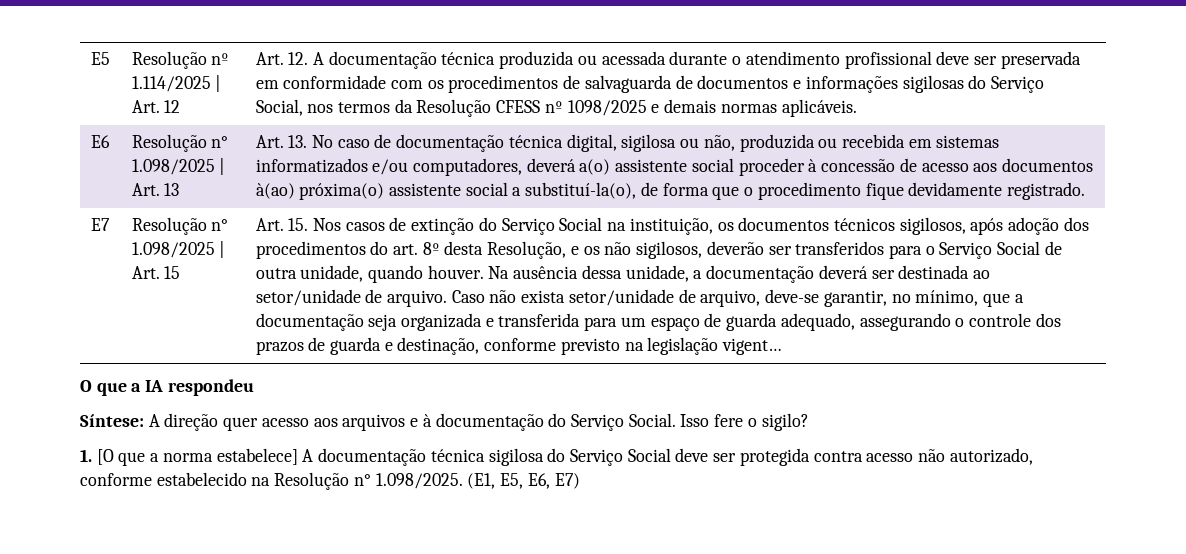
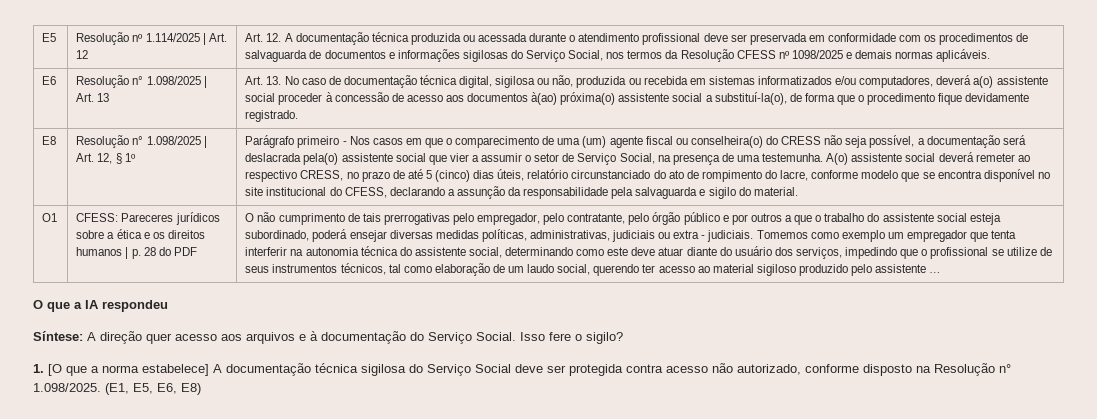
- E7 | Resolução n° 1.098/2025 | Art. 15 | Art. 15. Nos casos de extinção do Serviço Social na instituição, os documentos técnicos sigilosos, após adoção dos procedimentos do art. 8º desta Resolução, e os não sigilosos, deverão ser transferidos para o Serviço Social de outra unidade, quando houver. Na ausência dessa unidade, a documentação deverá ser destinada ao setor/unidade de arquivo. Caso não exista setor/unidade de arquivo, deve-se garantir, no mínimo, que a documentação seja organizada e transferida para um espaço de guarda adequado, assegurando o controle dos prazos de guarda e destinação, conforme previsto na legislação vigent…
+ E8 | Resolução n° 1.098/2025 | Art. 12, § 1º | Parágrafo primeiro - Nos casos em que o comparecimento de uma (um) agente fiscal ou conselheira(o) do CRESS não seja possível, a documentação será deslacrada pela(o) assistente social que vier a assumir o setor de Serviço Social, na presença de uma testemunha. A(o) assistente social deverá remeter ao respectivo CRESS, no prazo de até 5 (cinco) dias úteis, relatório circunstanciado do ato de rompimento do lacre, conforme modelo que se encontra disponível no site institucional do CFESS, declarando a assunção da responsabilidade pela salvaguarda e sigilo do material.
+ O1 | CFESS: Pareceres jurídicos sobre a ética e os direitos humanos | p. 28 do PDF | O não cumprimento de tais prerrogativas pelo empregador, pelo contratante, pelo órgão público e por outros a que o trabalho do assistente social esteja subordinado, poderá ensejar diversas medidas políticas, administrativas, judiciais ou extra - judiciais. Tomemos como exemplo um empregador que tenta interferir na autonomia técnica do assistente social, determinando como este deve atuar diante do usuário dos serviços, impedindo que o profissional se utilize de seus instrumentos técnicos, tal como elaboração de um laudo social, querendo ter acesso ao material sigiloso produzido pelo assistente …
- 1. [O que a norma estabelece] A documentação técnica sigilosa do Serviço Social deve ser protegida contra acesso não autorizado, conforme estabelecido na Resolução n° 1.098/2025. (E1, E5, E6, E7)
+ 1. [O que a norma estabelece] A documentação técnica sigilosa do Serviço Social deve ser protegida contra acesso não autorizado, conforme disposto na Resolução n° 1.098/2025. (E1, E5, E6, E8)

